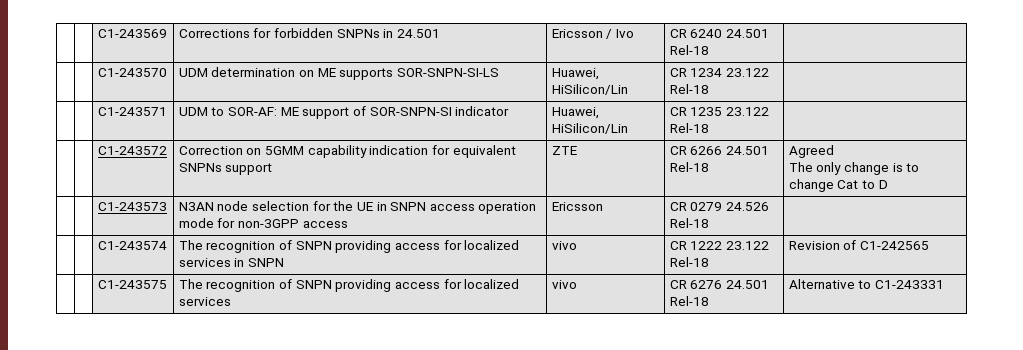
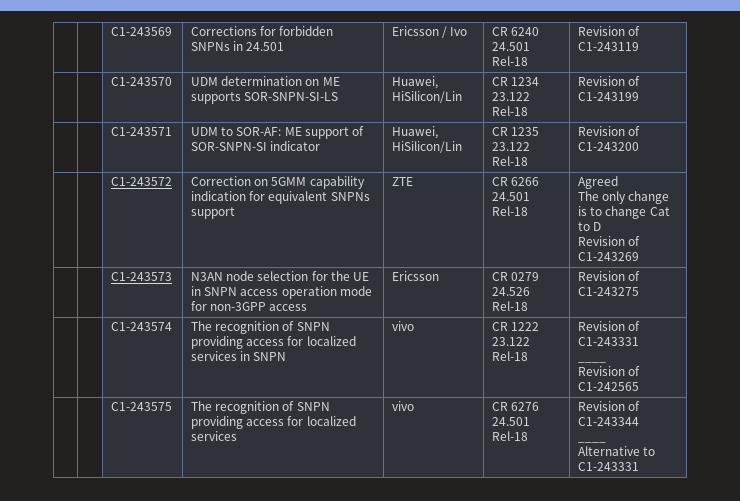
- | | C1-243569 | Corrections for forbidden SNPNs in 24.501 | Ericsson / Ivo | CR 6240 24.501 Rel-18 |
+ | | C1-243569 | Corrections for forbidden SNPNs in 24.501 | Ericsson / Ivo | CR 6240 24.501 Rel-18 | Revision of C1-243119
- | | C1-243570 | UDM determination on ME supports SOR-SNPN-SI-LS | Huawei, HiSilicon/Lin | CR 1234 23.122 Rel-18 |
+ | | C1-243570 | UDM determination on ME supports SOR-SNPN-SI-LS | Huawei, HiSilicon/Lin | CR 1234 23.122 Rel-18 | Revision of C1-243199
- | | C1-243571 | UDM to SOR-AF: ME support of SOR-SNPN-SI indicator | Huawei, HiSilicon/Lin | CR 1235 23.122 Rel-18 |
+ | | C1-243571 | UDM to SOR-AF: ME support of SOR-SNPN-SI indicator | Huawei, HiSilicon/Lin | CR 1235 23.122 Rel-18 | Revision of C1-243200
  | | C1-243572 | Correction on 5GMM capability indication for equivalent SNPNs support | ZTE | CR 6266 24.501 Rel-18 | Agreed
  The only change is to change Cat to D
+ Revision of C1-243269
- | | C1-243573 | N3AN node selection for the UE in SNPN access operation mode for non-3GPP access | Ericsson | CR 0279 24.526 Rel-18 |
+ | | C1-243573 | N3AN node selection for the UE in SNPN access operation mode for non-3GPP access | Ericsson | CR 0279 24.526 Rel-18 | Revision of C1-243275
- | | C1-243574 | The recognition of SNPN providing access for localized services in SNPN | vivo | CR 1222 23.122 Rel-18 | Revision of C1-242565
+ | | C1-243574 | The recognition of SNPN providing access for localized services in SNPN | vivo | CR 1222 23.122 Rel-18 | Revision of C1-243331
+ ____
+ Revision of C1-242565
- | | C1-243575 | The recognition of SNPN providing access for localized services | vivo | CR 6276 24.501 Rel-18 | Alternative to C1-243331
+ | | C1-243575 | The recognition of SNPN providing access for localized services | vivo | CR 6276 24.501 Rel-18 | Revision of C1-243344
+ ____
+ Alternative to C1-243331

